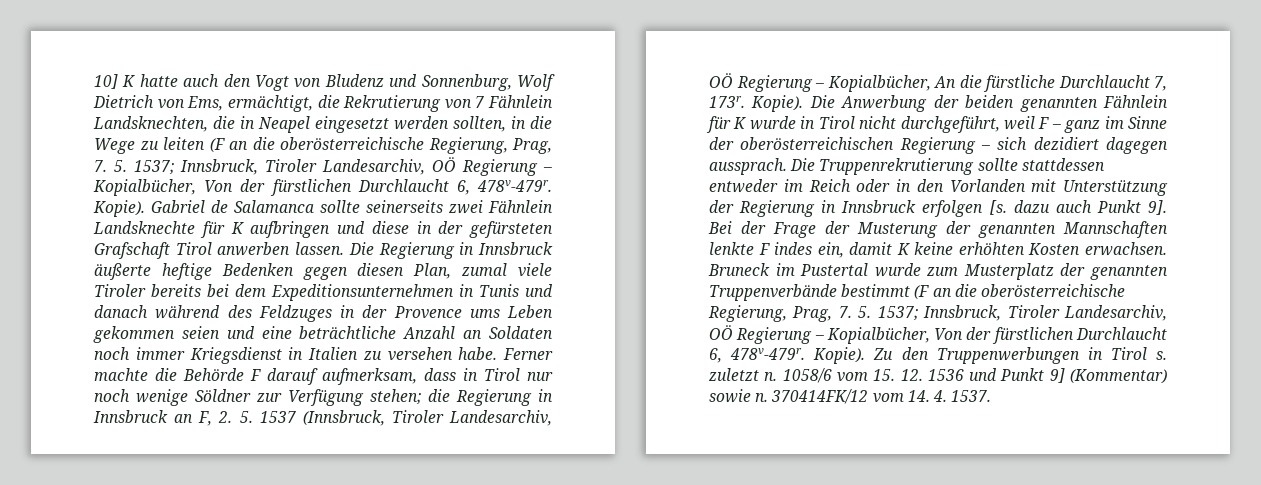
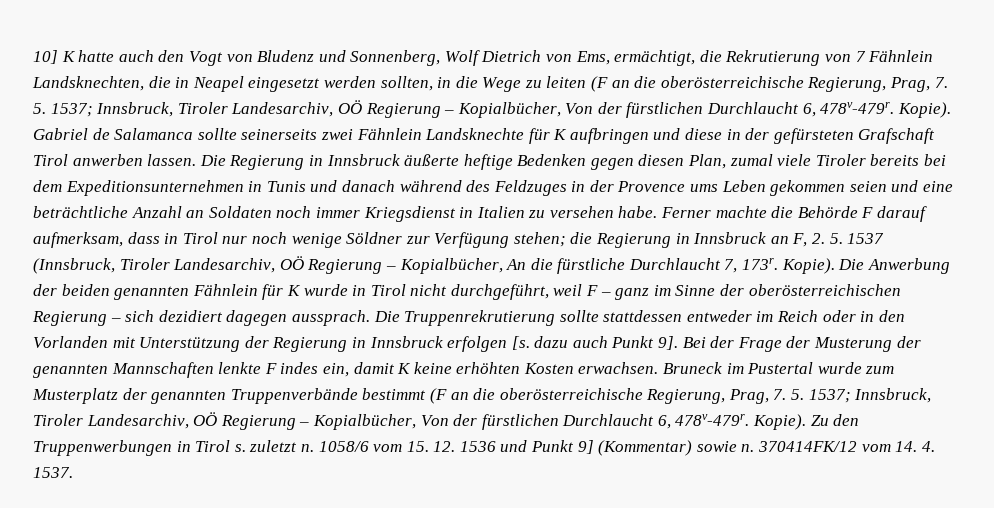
- 10] K hatte auch den Vogt von Bludenz und Sonnenburg, Wolf Dietrich von Ems, ermächtigt, die Rekrutierung von 7 Fähnlein Landsknechten, die in Neapel eingesetzt werden sollten, in die Wege zu leiten (F an die oberösterreichische Regierung, Prag, 7. 5. 1537; Innsbruck, Tiroler Landesarchiv, OÖ Regierung – Kopialbücher, Von der fürstlichen Durchlaucht 6, 478v-479r.
+ 10] K hatte auch den Vogt von Bludenz und Sonnenberg, Wolf Dietrich von Ems, ermächtigt, die Rekrutierung von 7 Fähnlein Landsknechten, die in Neapel eingesetzt werden sollten, in die Wege zu leiten (F an die oberösterreichische Regierung, Prag, 7. 5. 1537; Innsbruck, Tiroler Landesarchiv, OÖ Regierung – Kopialbücher, Von der fürstlichen Durchlaucht 6, 478v-479r.

